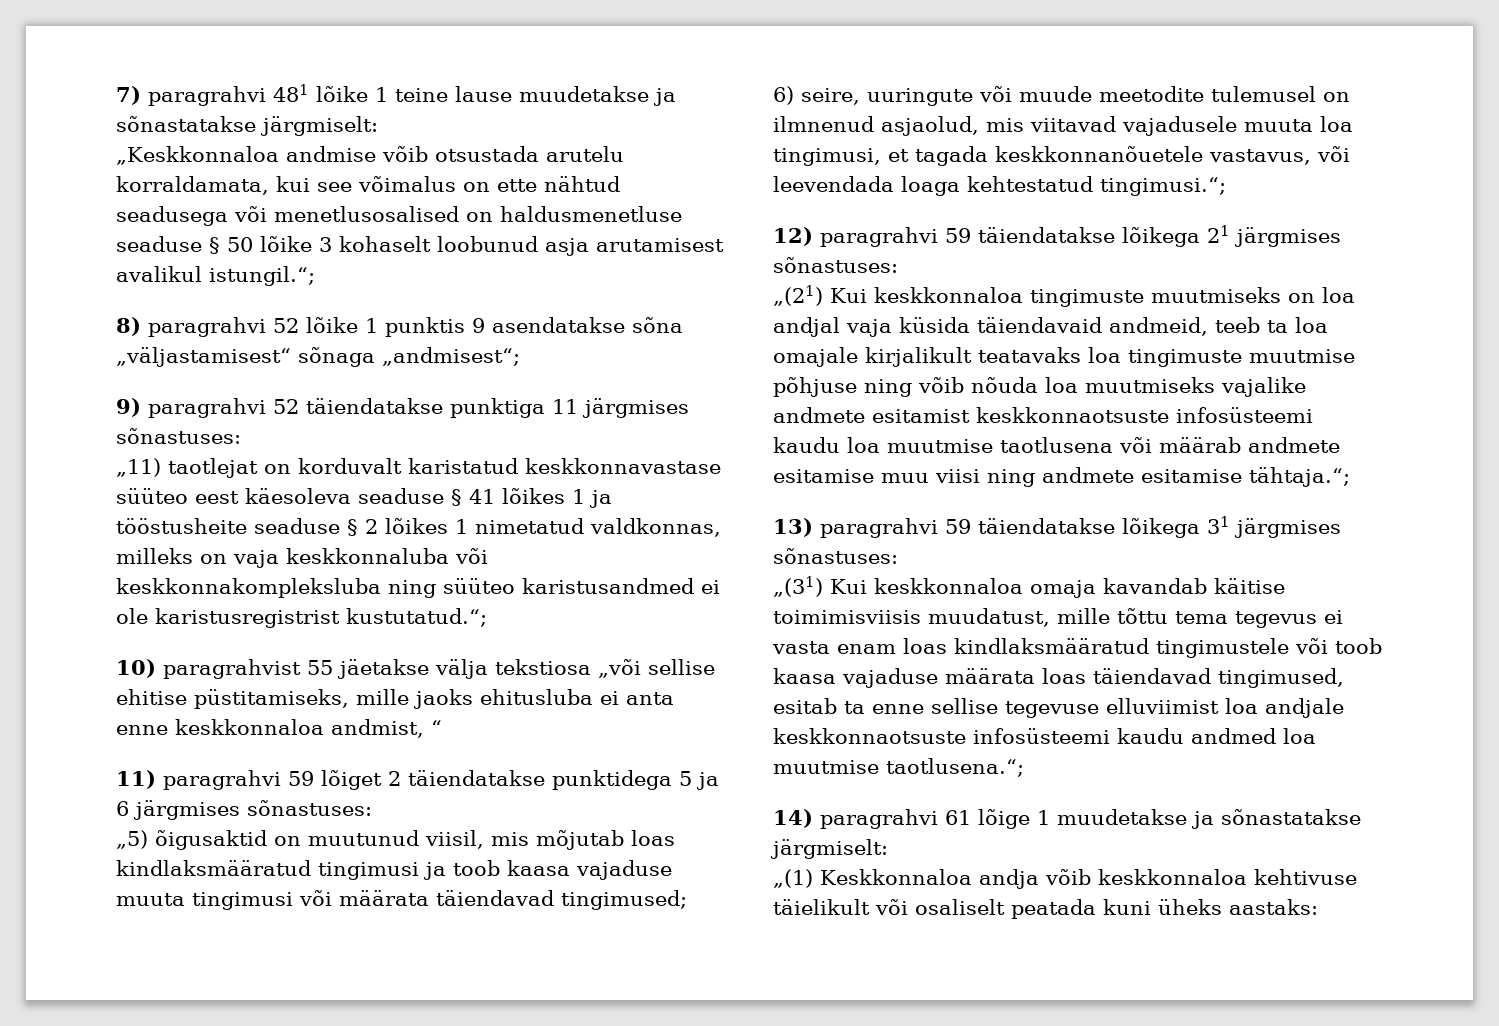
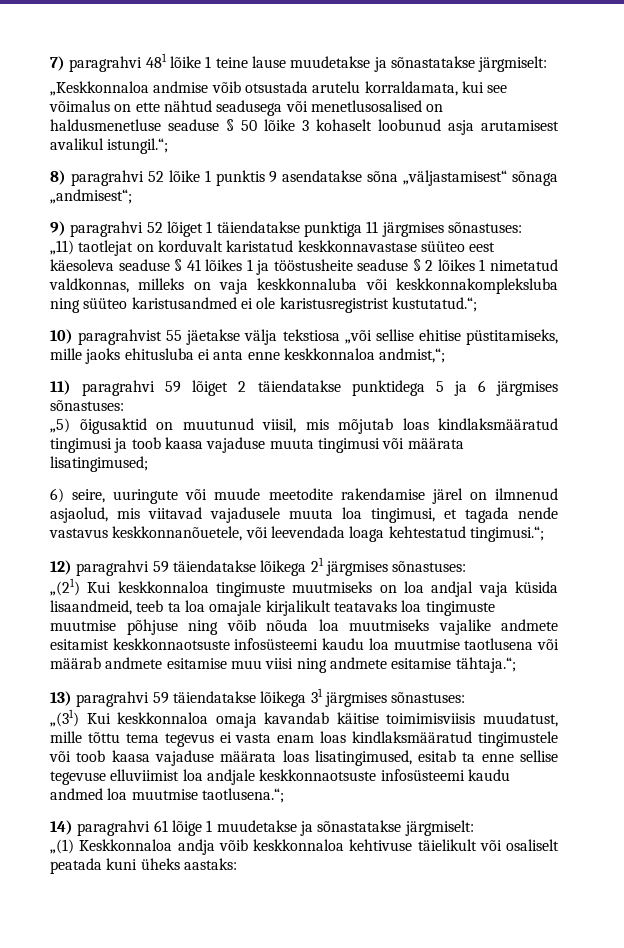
- 9) paragrahvi 52 täiendatakse punktiga 11 järgmises sõnastuses:
+ 9) paragrahvi 52 lõiget 1 täiendatakse punktiga 11 järgmises sõnastuses:
- 10) paragrahvist 55 jäetakse välja tekstiosa „või sellise ehitise püstitamiseks, mille jaoks ehitusluba ei anta enne keskkonnaloa andmist, “
+ 10) paragrahvist 55 jäetakse välja tekstiosa „või sellise ehitise püstitamiseks, mille jaoks ehitusluba ei anta enne keskkonnaloa andmist,“;
- „5) õigusaktid on muutunud viisil, mis mõjutab loas kindlaksmääratud tingimusi ja toob kaasa vajaduse muuta tingimusi või määrata täiendavad tingimused;
+ „5) õigusaktid on muutunud viisil, mis mõjutab loas kindlaksmääratud tingimusi ja toob kaasa vajaduse muuta tingimusi või määrata lisatingimused;
- 6) seire, uuringute või muude meetodite tulemusel on ilmnenud asjaolud, mis viitavad vajadusele muuta loa tingimusi, et tagada keskkonnanõuetele vastavus, või leevendada loaga kehtestatud tingimusi.“;
+ 6) seire, uuringute või muude meetodite rakendamise järel on ilmnenud asjaolud, mis viitavad vajadusele muuta loa tingimusi, et tagada nende vastavus keskkonnanõuetele, või leevendada loaga kehtestatud tingimusi.“;
- „(21) Kui keskkonnaloa tingimuste muutmiseks on loa andjal vaja küsida täiendavaid andmeid, teeb ta loa omajale kirjalikult teatavaks loa tingimuste muutmise põhjuse ning võib nõuda loa muutmiseks vajalike andmete esitamist keskkonnaotsuste infosüsteemi kaudu loa muutmise taotlusena või määrab andmete esitamise muu viisi ning andmete esitamise tähtaja.“;
+ „(21) Kui keskkonnaloa tingimuste muutmiseks on loa andjal vaja küsida lisaandmeid, teeb ta loa omajale kirjalikult teatavaks loa tingimuste muutmise põhjuse ning võib nõuda loa muutmiseks vajalike andmete esitamist keskkonnaotsuste infosüsteemi kaudu loa muutmise taotlusena või määrab andmete esitamise muu viisi ning andmete esitamise tähtaja.“;
- „(31) Kui keskkonnaloa omaja kavandab käitise toimimisviisis muudatust, mille tõttu tema tegevus ei vasta enam loas kindlaksmääratud tingimustele või toob kaasa vajaduse määrata loas täiendavad tingimused, esitab ta enne sellise tegevuse elluviimist loa andjale keskkonnaotsuste infosüsteemi kaudu andmed loa muutmise taotlusena.“;
+ „(31) Kui keskkonnaloa omaja kavandab käitise toimimisviisis muudatust, mille tõttu tema tegevus ei vasta enam loas kindlaksmääratud tingimustele või toob kaasa vajaduse määrata loas lisatingimused, esitab ta enne sellise tegevuse elluviimist loa andjale keskkonnaotsuste infosüsteemi kaudu andmed loa muutmise taotlusena.“;

